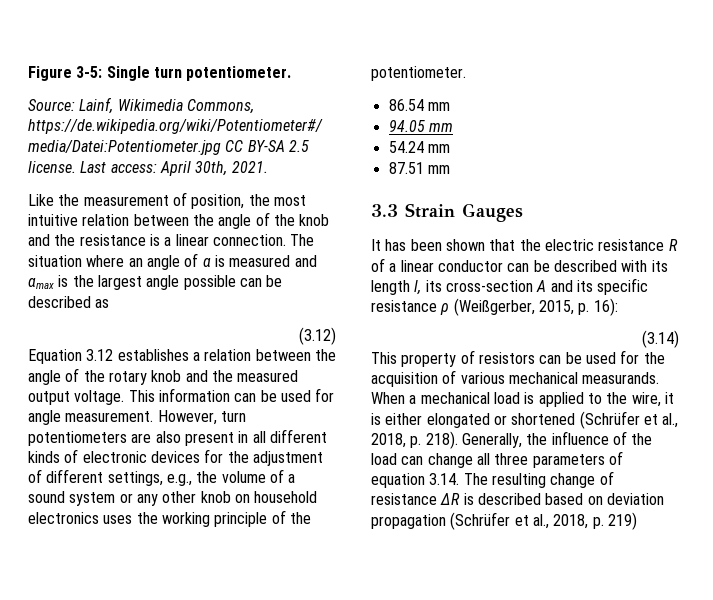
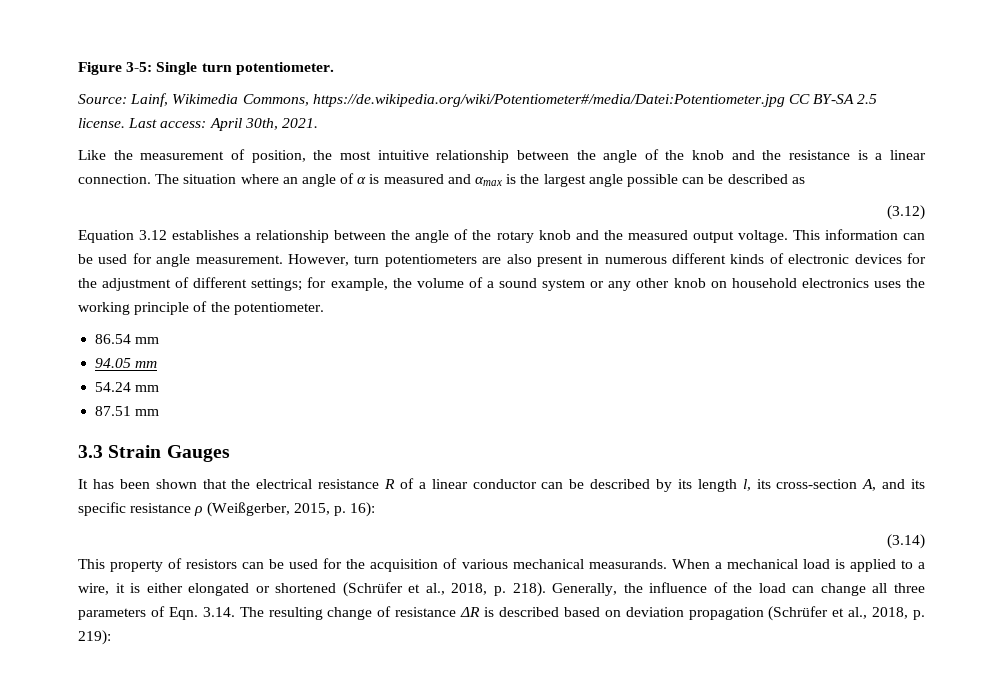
- Like the measurement of position, the most intuitive relation between the angle of the knob and the resistance is a linear connection.
+ Like the measurement of position, the most intuitive relationship between the angle of the knob and the resistance is a linear connection.
- Equation 3.12 establishes a relation between the angle of the rotary knob and the measured output voltage.
+ Equation 3.12 establishes a relationship between the angle of the rotary knob and the measured output voltage.
- However, turn potentiometers are also present in all different kinds of electronic devices for the adjustment of different settings, e.g., the volume of a sound system or any other knob on household electronics uses the working principle of the potentiometer.
+ However, turn potentiometers are also present in numerous different kinds of electronic devices for the adjustment of different settings; for example, the volume of a sound system or any other knob on household electronics uses the working principle of the potentiometer.
- It has been shown that the electric resistance R of a linear conductor can be described with its length l, its cross-section A and its specific resistance ρ (Weißgerber, 2015, p. 16):
+ It has been shown that the electrical resistance R of a linear conductor can be described by its length l, its cross-section A, and its specific resistance ρ (Weißgerber, 2015, p. 16):
- When a mechanical load is applied to the wire, it is either elongated or shortened (Schrüfer et al., 2018, p. 218).
+ When a mechanical load is applied to a wire, it is either elongated or shortened (Schrüfer et al., 2018, p. 218).
- Generally, the influence of the load can change all three parameters of equation 3.14. The resulting change of resistance ΔR is described based on deviation propagation (Schrüfer et al., 2018, p. 219)
+ Generally, the influence of the load can change all three parameters of Eqn. 3.14. The resulting change of resistance ΔR is described based on deviation propagation (Schrüfer et al., 2018, p. 219):

